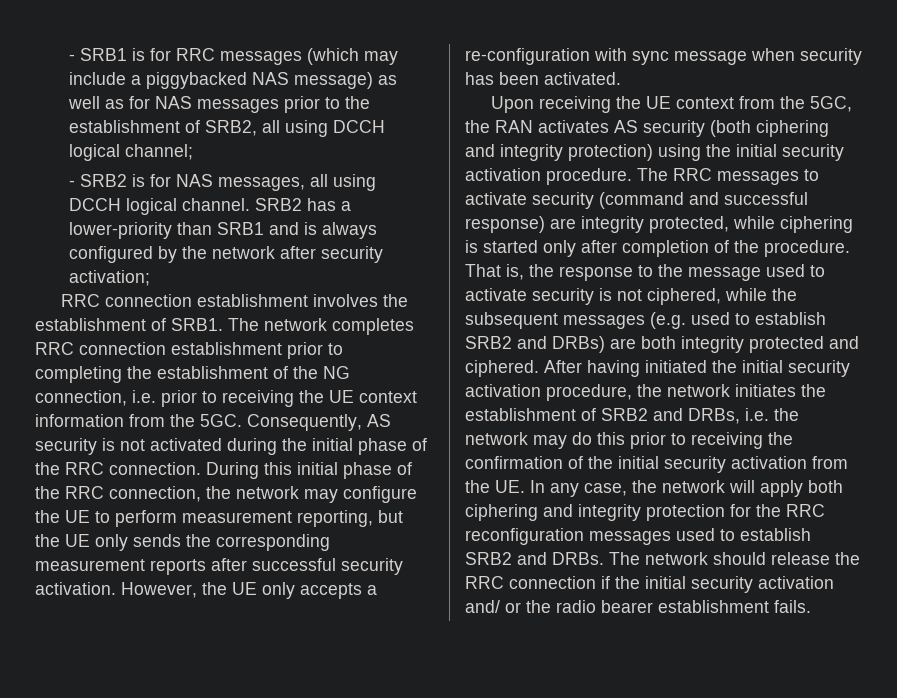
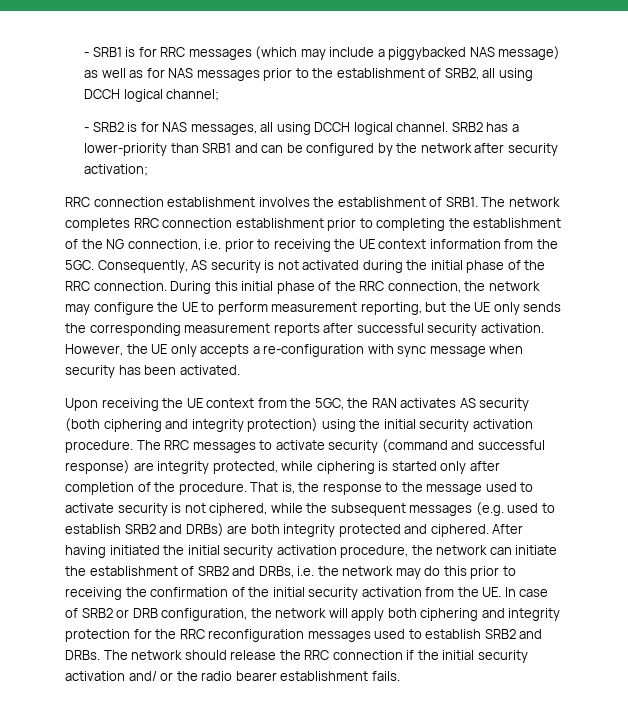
- SRB2 has a lower-priority than SRB1 and is always configured by the network after security activation;
+ SRB2 has a lower-priority than SRB1 and can be configured by the network after security activation;
- After having initiated the initial security activation procedure, the network initiates the establishment of SRB2 and DRBs, i.e. the network may do this prior to receiving the confirmation of the initial security activation from the UE. In any case, the network will apply both ciphering and integrity protection for the RRC reconfiguration messages used to establish SRB2 and DRBs.
+ After having initiated the initial security activation procedure, the network can initiate the establishment of SRB2 and DRBs, i.e. the network may do this prior to receiving the confirmation of the initial security activation from the UE. In case of SRB2 or DRB configuration, the network will apply both ciphering and integrity protection for the RRC reconfiguration messages used to establish SRB2 and DRBs.

